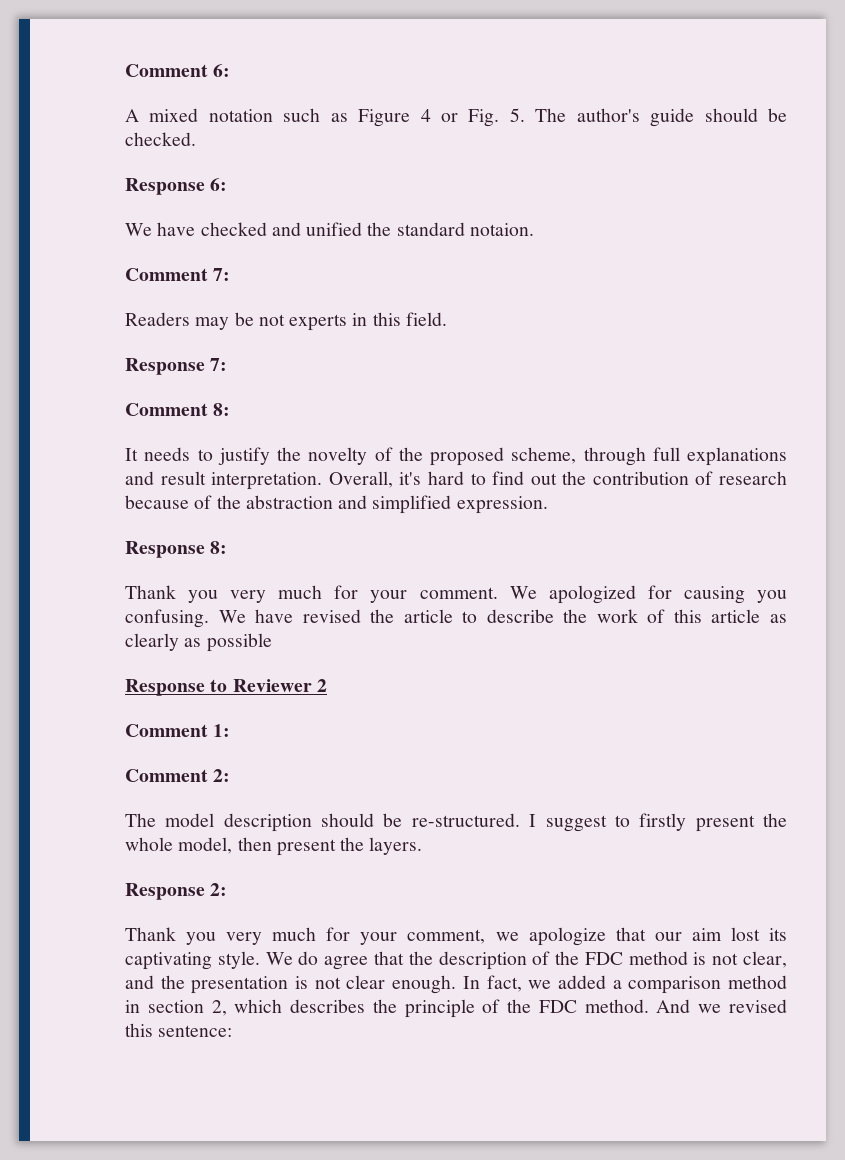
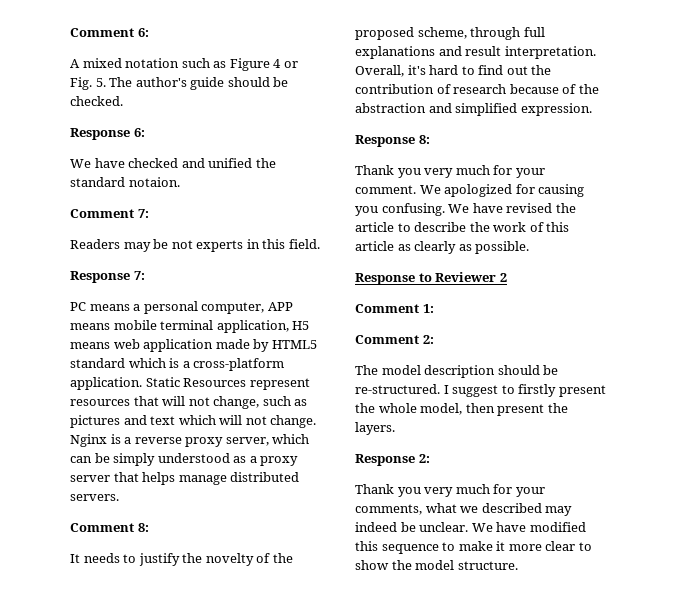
+ PC means a personal computer, APP means mobile terminal application, H5 means web application made by HTML5 standard which is a cross-platform application. Static Resources represent resources that will not change, such as pictures and text which will not change. Nginx is a reverse proxy server, which can be simply understood as a proxy server that helps manage distributed servers.
- We have revised the article to describe the work of this article as clearly as possible
+ We have revised the article to describe the work of this article as clearly as possible.
- Thank you very much for your comment, we apologize that our aim lost its captivating style. We do agree that the description of the FDC method is not clear, and the presentation is not clear enough. In fact, we added a comparison method in section 2, which describes the principle of the FDC method. And we revised this sentence:
+ Thank you very much for your comments, what we described may indeed be unclear. We have modified this sequence to make it more clear to show the model structure.

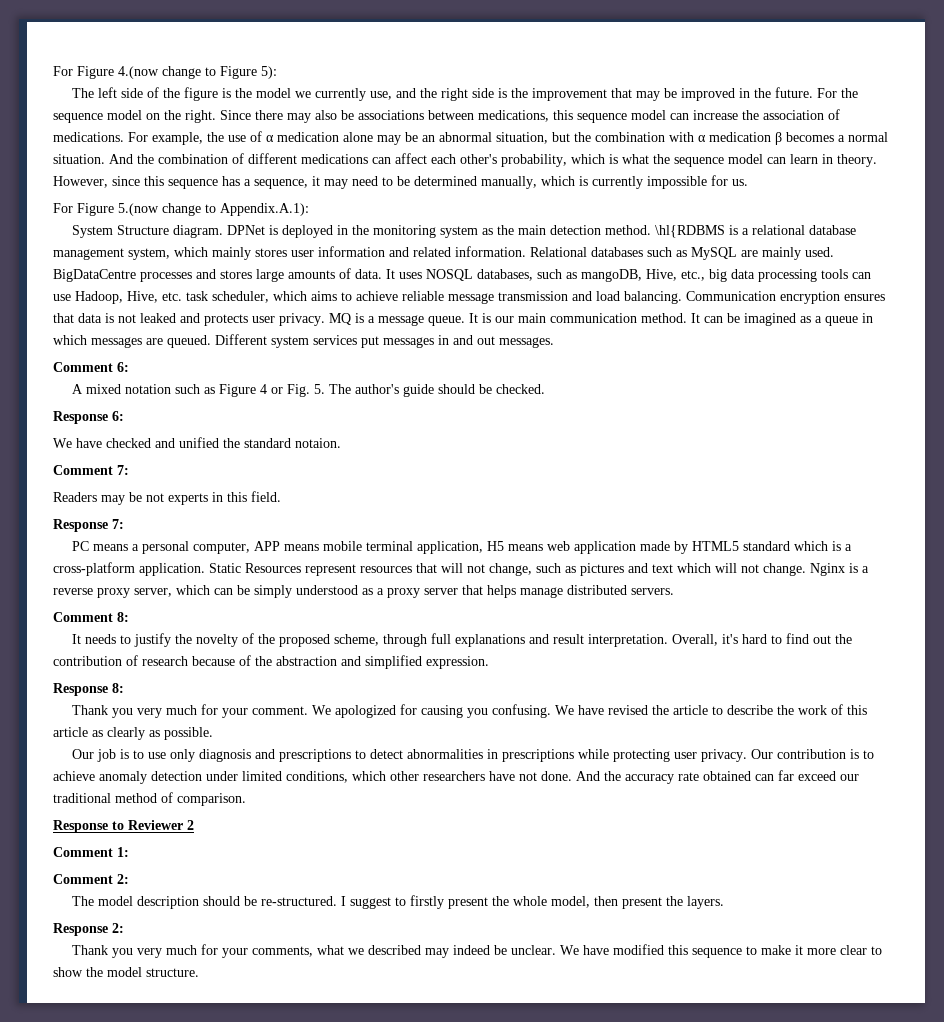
+ For Figure 4.(now change to Figure 5):
+ The left side of the figure is the model we currently use, and the right side is the improvement that may be improved in the future. For the sequence model on the right. Since there may also be associations between medications, this sequence model can increase the association of medications. For example, the use of α medication alone may be an abnormal situation, but the combination with α medication β becomes a normal situation. And the combination of different medications can affect each other's probability, which is what the sequence model can learn in theory. However, since this sequence has a sequence, it may need to be determined manually, which is currently impossible for us.
+ For Figure 5.(now change to Appendix.A.1):
+ System Structure diagram. DPNet is deployed in the monitoring system as the main detection method. \hl{RDBMS is a relational database management system, which mainly stores user information and related information. Relational databases such as MySQL are mainly used. BigDataCentre processes and stores large amounts of data. It uses NOSQL databases, such as mangoDB, Hive, etc., big data processing tools can use Hadoop, Hive, etc. task scheduler, which aims to achieve reliable message transmission and load balancing. Communication encryption ensures that data is not leaked and protects user privacy. MQ is a message queue. It is our main communication method. It can be imagined as a queue in which messages are queued. Different system services put messages in and out messages.
+ Our job is to use only diagnosis and prescriptions to detect abnormalities in prescriptions while protecting user privacy. Our contribution is to achieve anomaly detection under limited conditions, which other researchers have not done. And the accuracy rate obtained can far exceed our traditional method of comparison.

